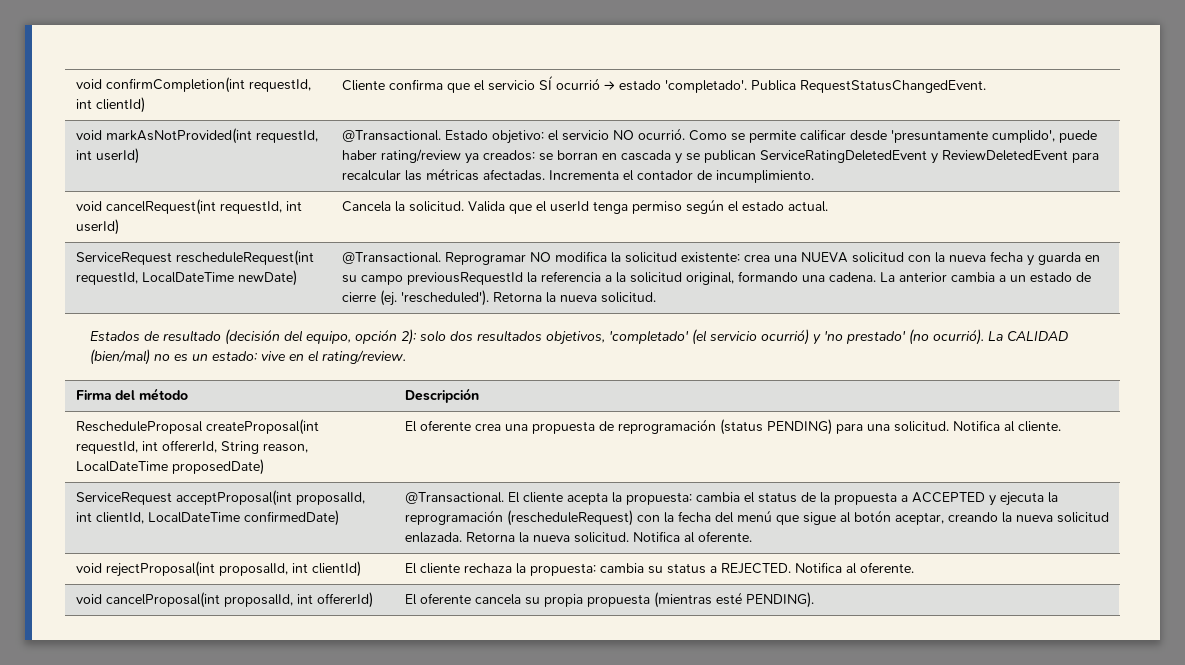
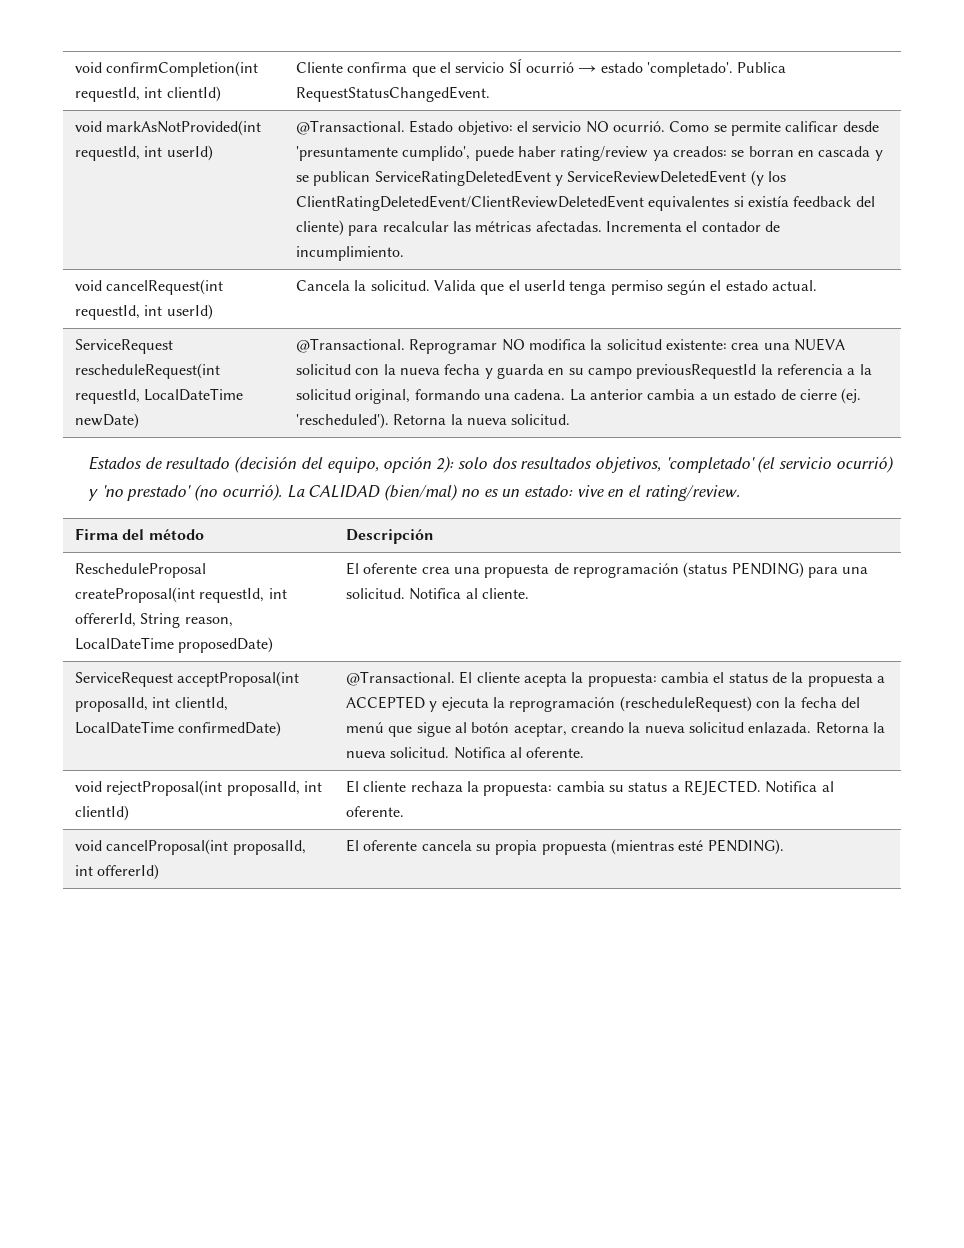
- Como se permite calificar desde 'presuntamente cumplido', puede haber rating/review ya creados: se borran en cascada y se publican ServiceRatingDeletedEvent y ReviewDeletedEvent para recalcular las métricas afectadas.
+ Como se permite calificar desde 'presuntamente cumplido', puede haber rating/review ya creados: se borran en cascada y se publican ServiceRatingDeletedEvent y ServiceReviewDeletedEvent (y los ClientRatingDeletedEvent/ClientReviewDeletedEvent equivalentes si existía feedback del cliente) para recalcular las métricas afectadas.

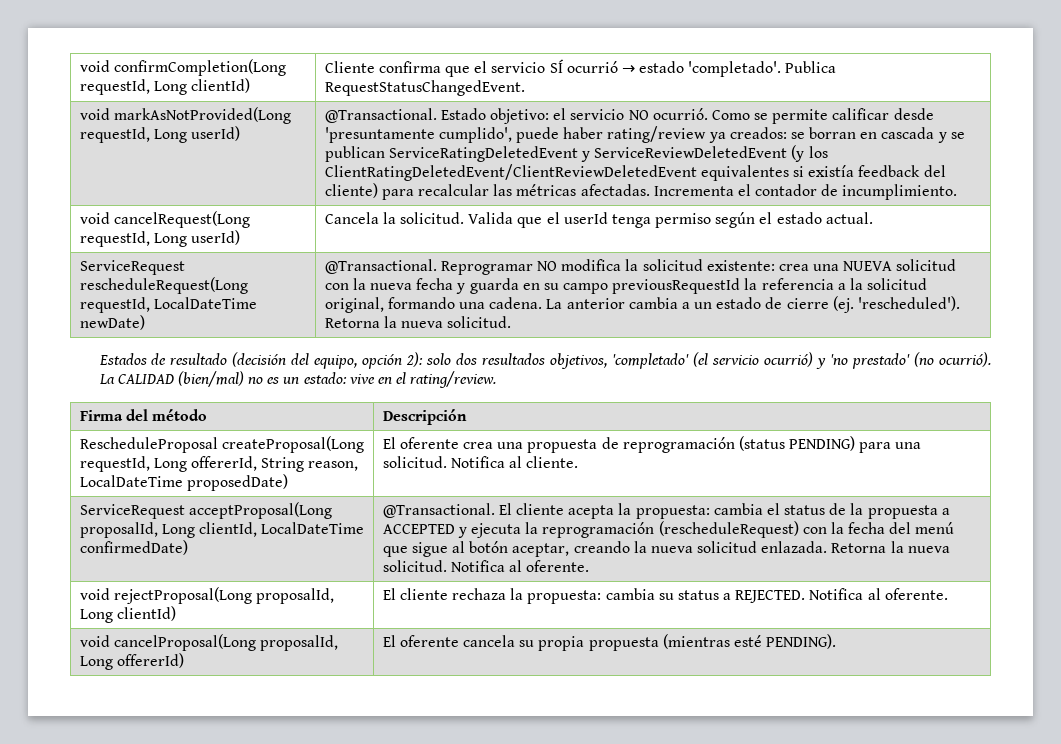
- void confirmCompletion(int requestId, int clientId) | Cliente confirma que el servicio SÍ ocurrió → estado 'completado'. Publica RequestStatusChangedEvent.
+ void confirmCompletion(Long requestId, Long clientId) | Cliente confirma que el servicio SÍ ocurrió → estado 'completado'. Publica RequestStatusChangedEvent.
- void markAsNotProvided(int requestId, int userId)
+ void markAsNotProvided(Long requestId, Long userId)
- void cancelRequest(int requestId, int userId) | Cancela la solicitud. Valida que el userId tenga permiso según el estado actual.
+ void cancelRequest(Long requestId, Long userId) | Cancela la solicitud. Valida que el userId tenga permiso según el estado actual.
- ServiceRequest rescheduleRequest(int requestId, LocalDateTime newDate)
+ ServiceRequest rescheduleRequest(Long requestId, LocalDateTime newDate)
- RescheduleProposal createProposal(int requestId, int offererId, String reason, LocalDateTime proposedDate) | El oferente crea una propuesta de reprogramación (status PENDING) para una solicitud. Notifica al cliente.
+ RescheduleProposal createProposal(Long requestId, Long offererId, String reason, LocalDateTime proposedDate) | El oferente crea una propuesta de reprogramación (status PENDING) para una solicitud. Notifica al cliente.
- ServiceRequest acceptProposal(int proposalId, int clientId, LocalDateTime confirmedDate)
+ ServiceRequest acceptProposal(Long proposalId, Long clientId, LocalDateTime confirmedDate)
- void rejectProposal(int proposalId, int clientId) | El cliente rechaza la propuesta: cambia su status a REJECTED. Notifica al oferente.
+ void rejectProposal(Long proposalId, Long clientId) | El cliente rechaza la propuesta: cambia su status a REJECTED. Notifica al oferente.
- void cancelProposal(int proposalId, int offererId) | El oferente cancela su propia propuesta (mientras esté PENDING).
+ void cancelProposal(Long proposalId, Long offererId) | El oferente cancela su propia propuesta (mientras esté PENDING).

